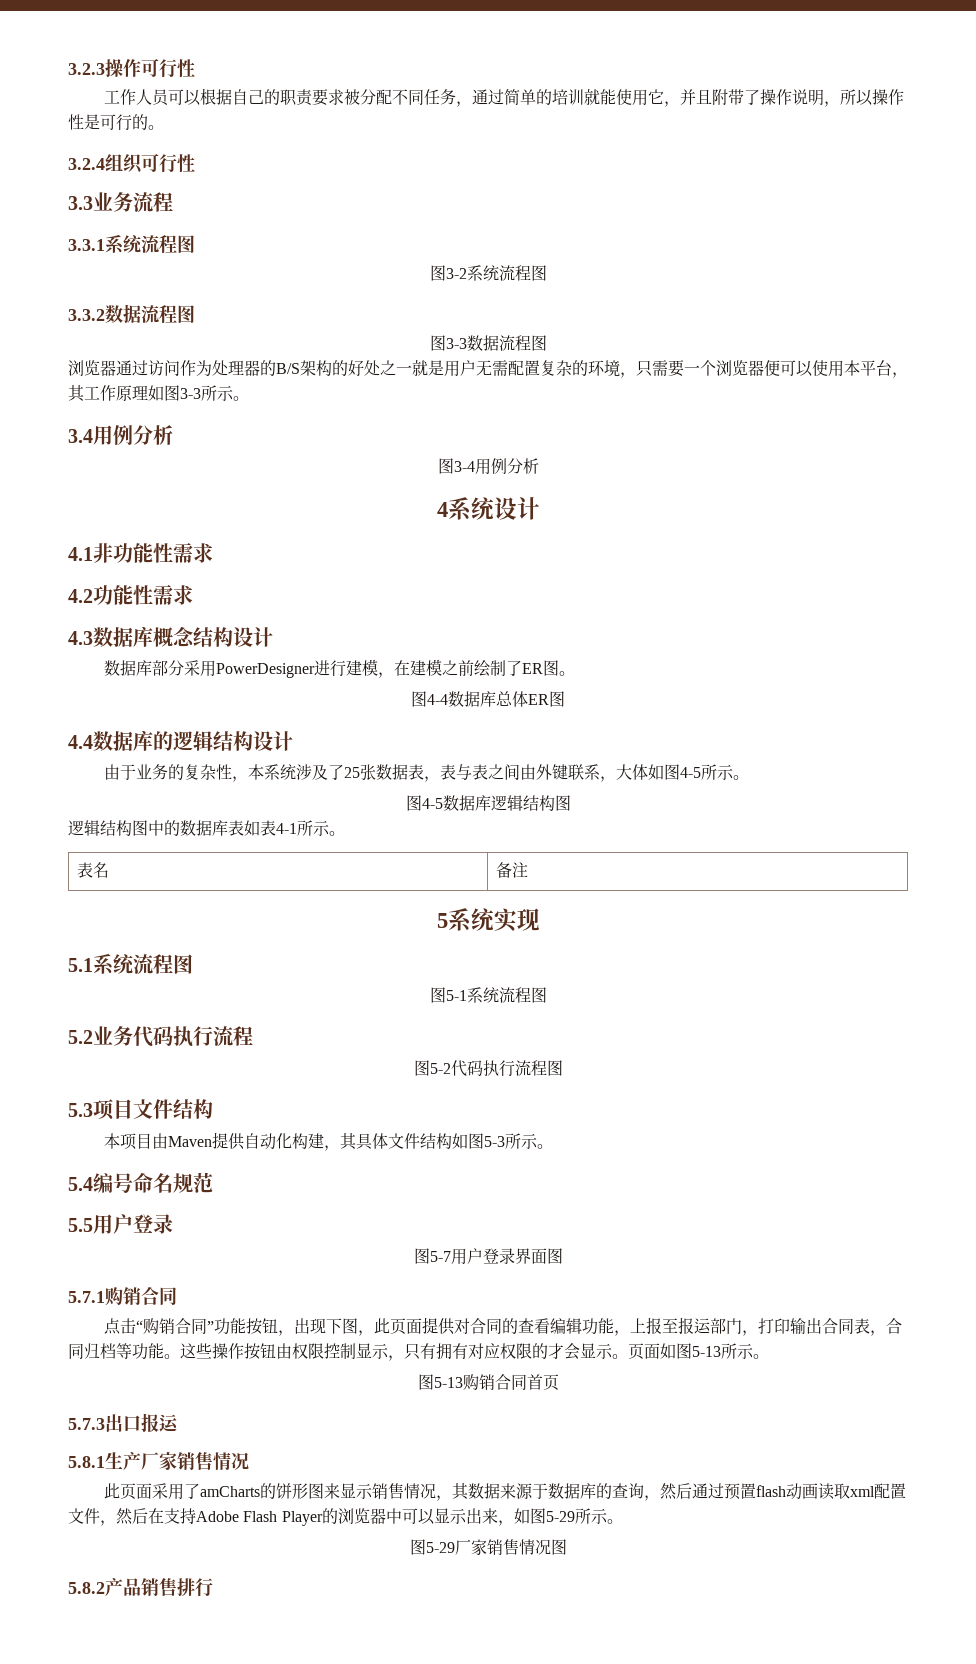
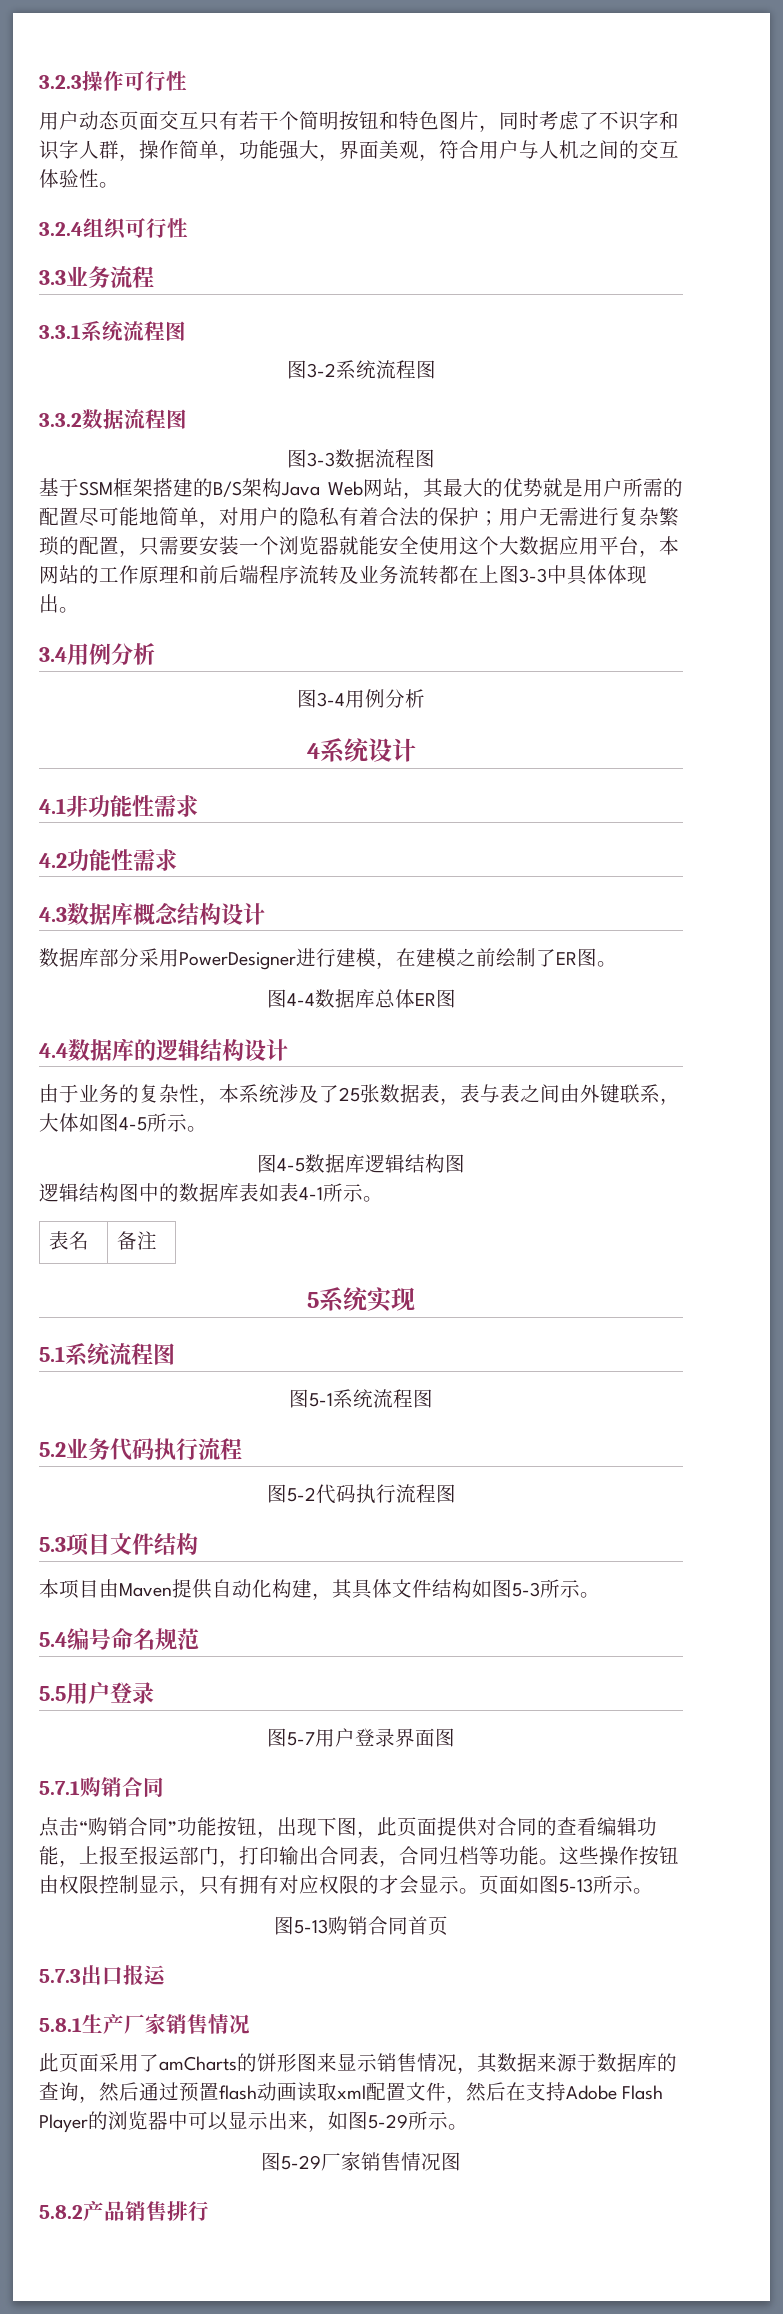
- 工作人员可以根据自己的职责要求被分配不同任务，通过简单的培训就能使用它，并且附带了操作说明，所以操作性是可行的。
+ 用户动态页面交互只有若干个简明按钮和特色图片，同时考虑了不识字和识字人群，操作简单，功能强大，界面美观，符合用户与人机之间的交互体验性。
- 浏览器通过访问作为处理器的B/S架构的好处之一就是用户无需配置复杂的环境，只需要一个浏览器便可以使用本平台，其工作原理如图3-3所示。
+ 基于SSM框架搭建的B/S架构Java Web网站，其最大的优势就是用户所需的配置尽可能地简单，对用户的隐私有着合法的保护；用户无需进行复杂繁琐的配置，只需要安装一个浏览器就能安全使用这个大数据应用平台，本网站的工作原理和前后端程序流转及业务流转都在上图3-3中具体体现出。

